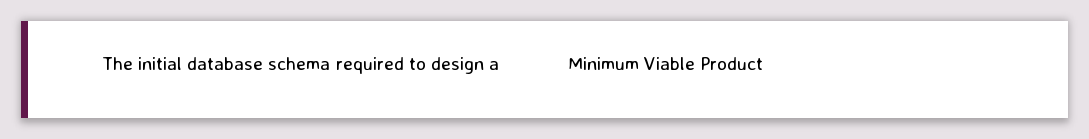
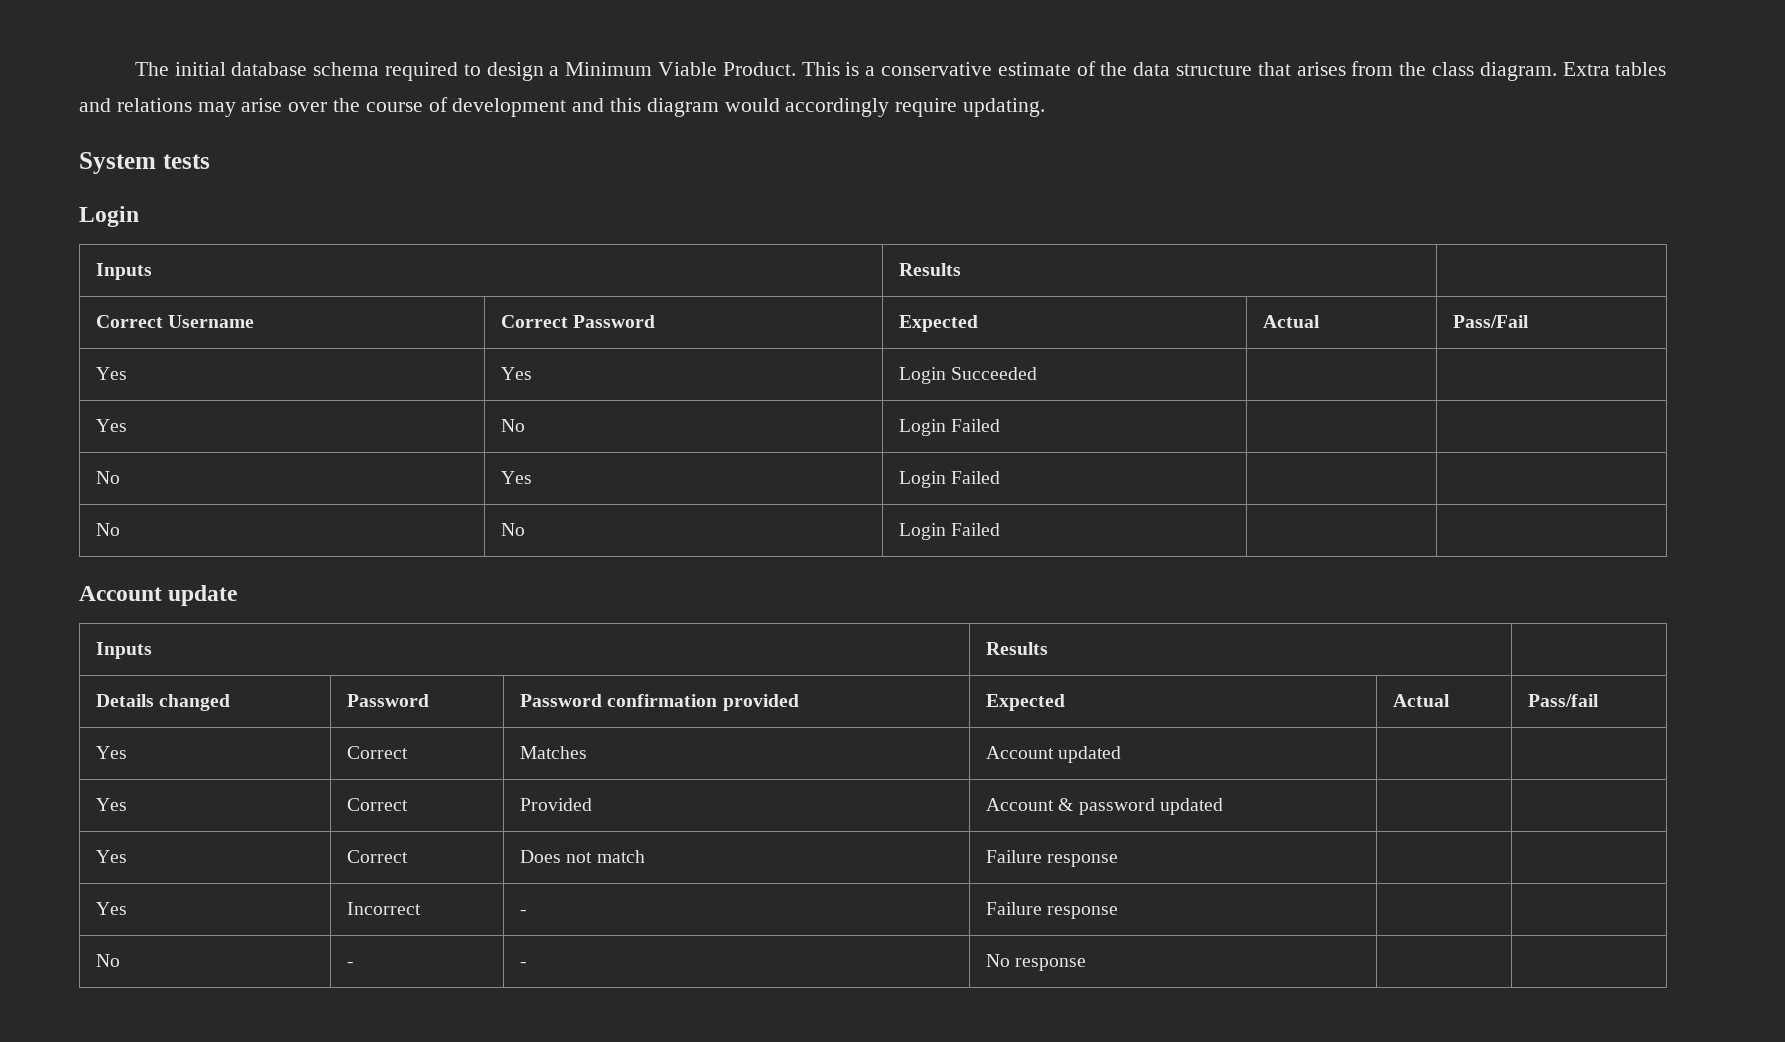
- The initial database schema required to design a Minimum Viable Product
+ The initial database schema required to design a Minimum Viable Product. This is a conservative estimate of the data structure that arises from the class diagram. Extra tables and relations may arise over the course of development and this diagram would accordingly require updating.
+ System tests
+ Login
+ Inputs | Results |
+ Correct Username | Correct Password | Expected | Actual | Pass/Fail
+ Yes | Yes | Login Succeeded | |
+ Yes | No | Login Failed | |
+ No | Yes | Login Failed | |
+ No | No | Login Failed | |
+ Account update
+ Inputs | Results |
+ Details changed | Password | Password confirmation provided | Expected | Actual | Pass/fail
+ Yes | Correct | Matches | Account updated | |
+ Yes | Correct | Provided | Account & password updated | |
+ Yes | Correct | Does not match | Failure response | |
+ Yes | Incorrect | - | Failure response | |
+ No | - | - | No response | |

